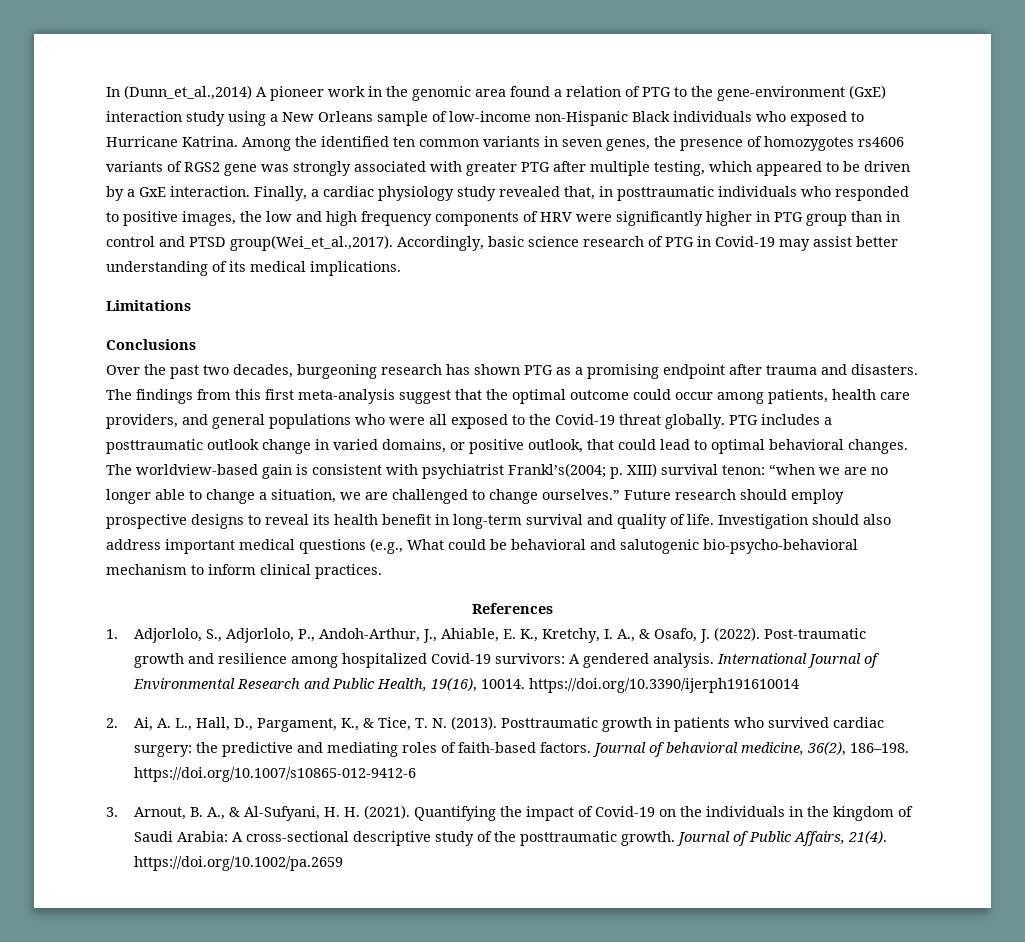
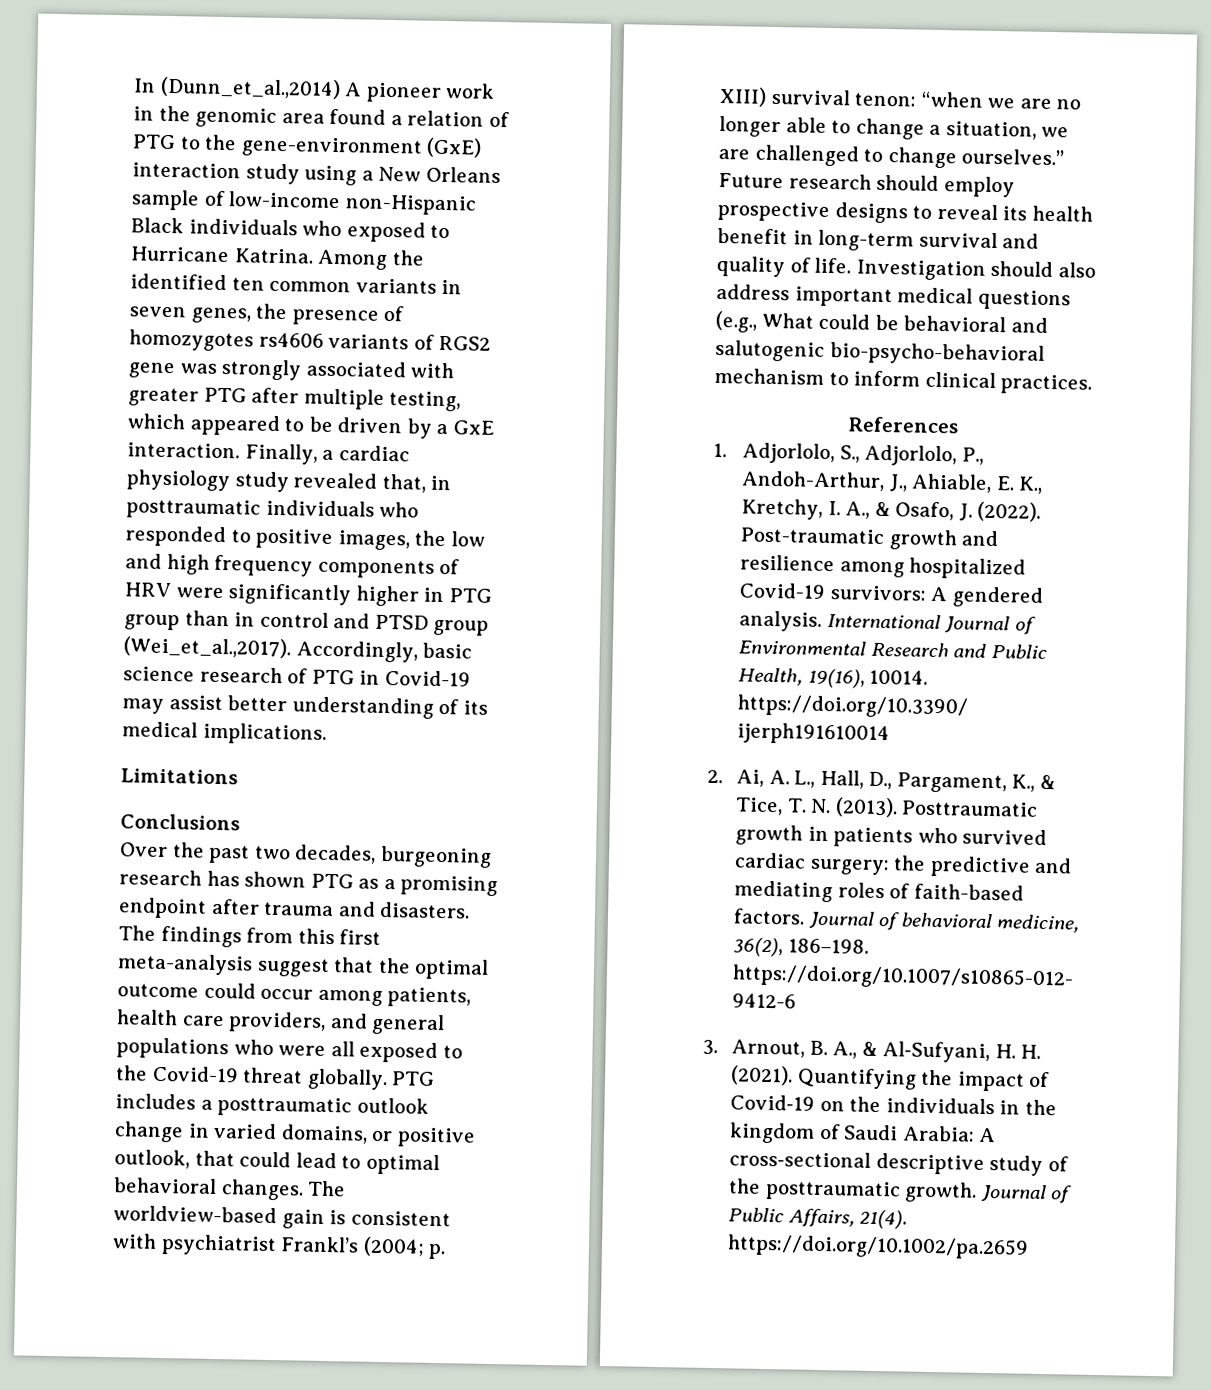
- Finally, a cardiac physiology study revealed that, in posttraumatic individuals who responded to positive images, the low and high frequency components of HRV were significantly higher in PTG group than in control and PTSD group(Wei_et_al.,2017). Accordingly, basic science research of PTG in Covid-19 may assist better understanding of its medical implications.
+ Finally, a cardiac physiology study revealed that, in posttraumatic individuals who responded to positive images, the low and high frequency components of HRV were significantly higher in PTG group than in control and PTSD group (Wei_et_al.,2017). Accordingly, basic science research of PTG in Covid-19 may assist better understanding of its medical implications.
- The worldview-based gain is consistent with psychiatrist Frankl’s(2004; p. XIII) survival tenon: “when we are no longer able to change a situation, we are challenged to change ourselves.”
+ The worldview-based gain is consistent with psychiatrist Frankl’s (2004; p. XIII) survival tenon: “when we are no longer able to change a situation, we are challenged to change ourselves.”

